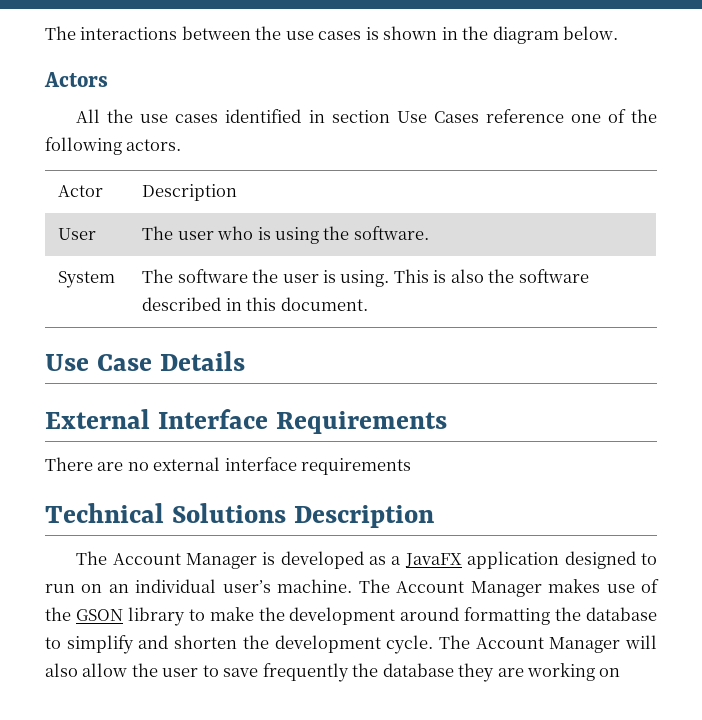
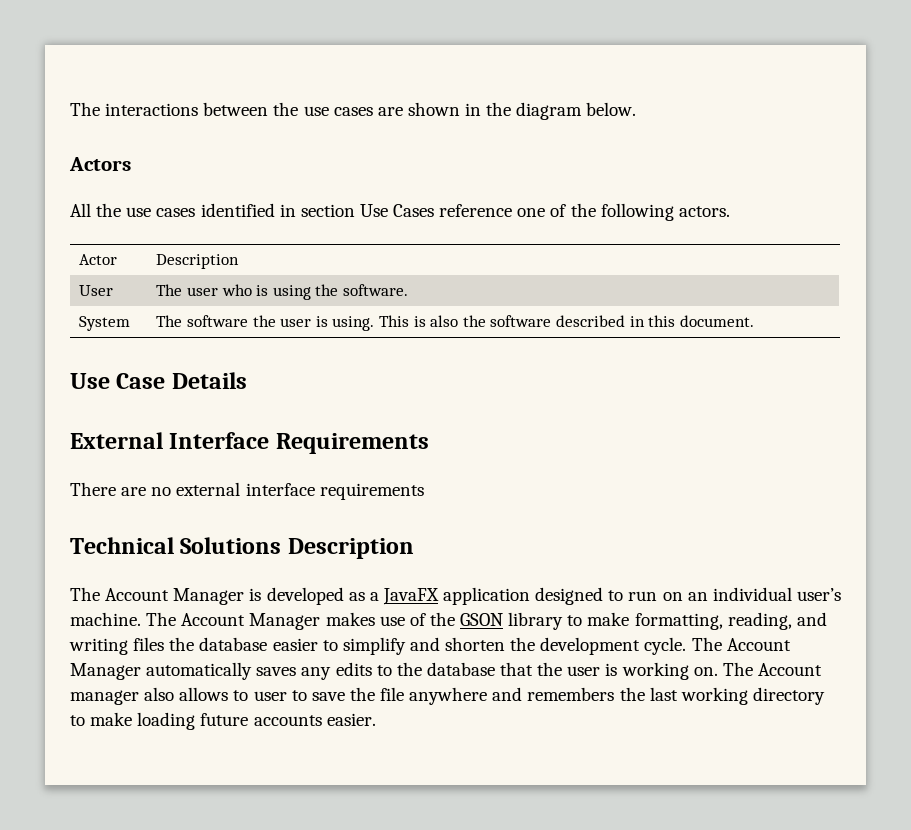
- The interactions between the use cases is shown in the diagram below.
+ The interactions between the use cases are shown in the diagram below.
- The Account Manager makes use of the GSON library to make the development around formatting the database to simplify and shorten the development cycle.
+ The Account Manager makes use of the GSON library to make formatting, reading, and writing files the database easier to simplify and shorten the development cycle.
- The Account Manager will also allow the user to save frequently the database they are working on
+ The Account Manager automatically saves any edits to the database that the user is working on. The Account manager also allows to user to save the file anywhere and remembers the last working directory to make loading future accounts easier.

